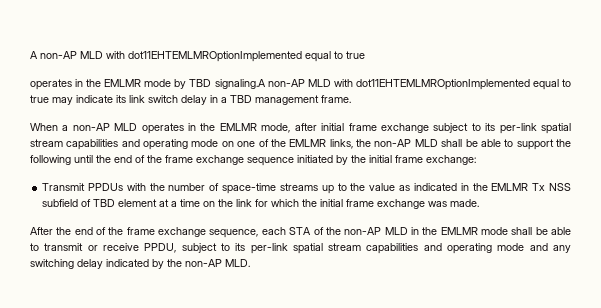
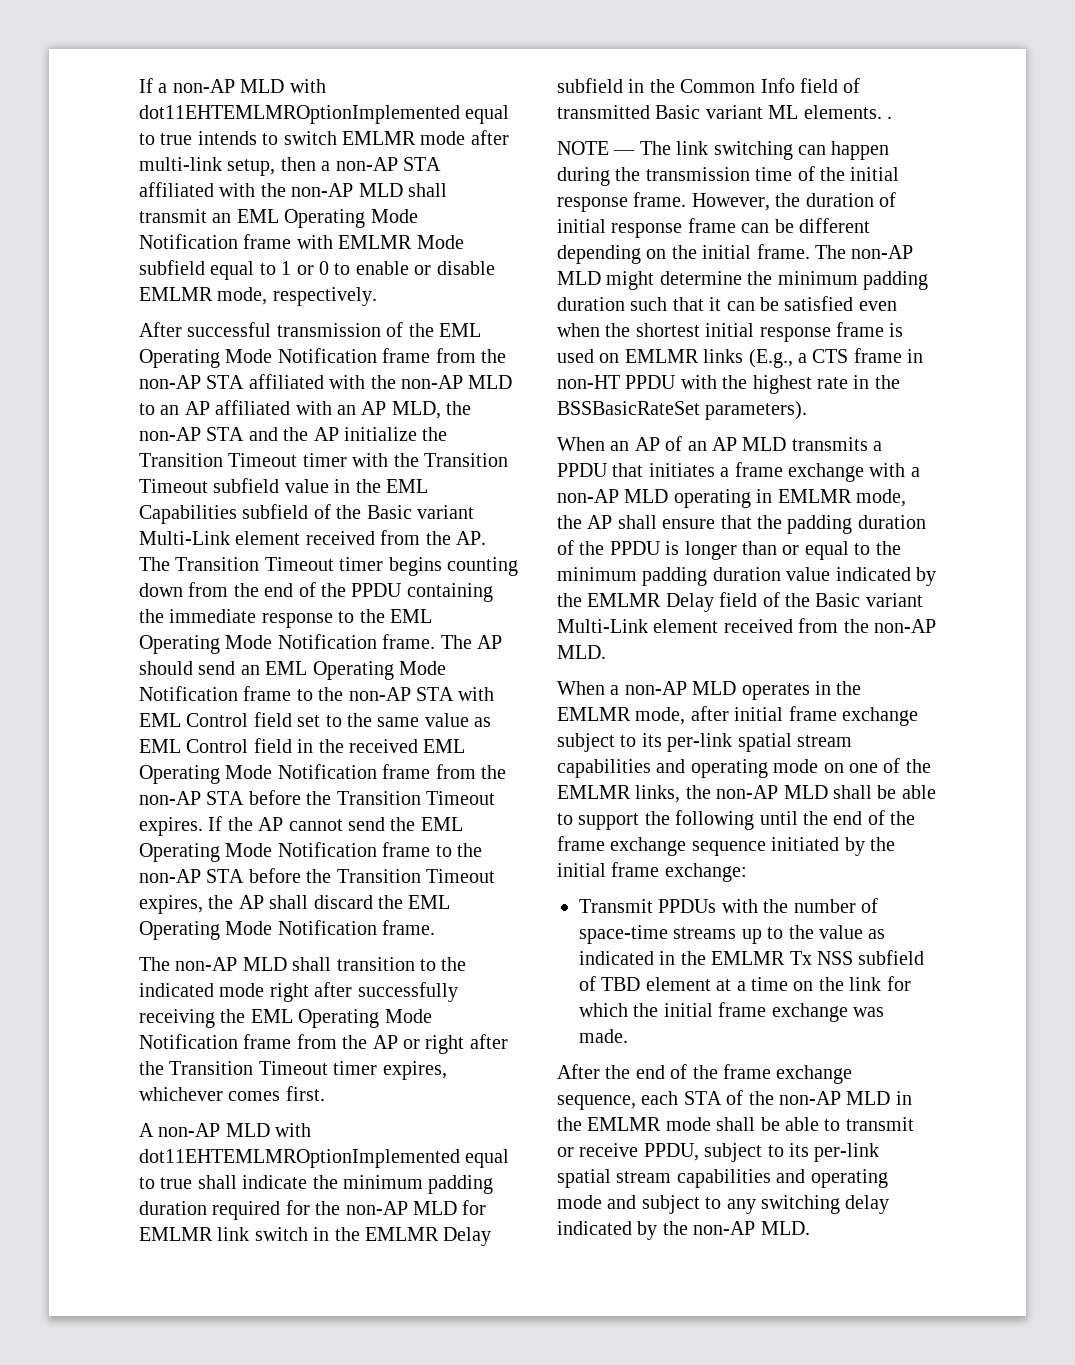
+ If a non-AP MLD with dot11EHTEMLMROptionImplemented equal to true intends to switch EMLMR mode after multi-link setup, then a non-AP STA affiliated with the non-AP MLD shall transmit an EML Operating Mode Notification frame with EMLMR Mode subfield equal to 1 or 0 to enable or disable EMLMR mode, respectively.
+ After successful transmission of the EML Operating Mode Notification frame from the non-AP STA affiliated with the non-AP MLD to an AP affiliated with an AP MLD, the non-AP STA and the AP initialize the Transition Timeout timer with the Transition Timeout subfield value in the EML Capabilities subfield of the Basic variant Multi-Link element received from the AP. The Transition Timeout timer begins counting down from the end of the PPDU containing the immediate response to the EML Operating Mode Notification frame. The AP should send an EML Operating Mode Notification frame to the non-AP STA with EML Control field set to the same value as EML Control field in the received EML Operating Mode Notification frame from the non-AP STA before the Transition Timeout expires. If the AP cannot send the EML Operating Mode Notification frame to the non-AP STA before the Transition Timeout expires, the AP shall discard the EML Operating Mode Notification frame.
+ The non-AP MLD shall transition to the indicated mode right after successfully receiving the EML Operating Mode Notification frame from the AP or right after the Transition Timeout timer expires, whichever comes first.
- A non-AP MLD with dot11EHTEMLMROptionImplemented equal to true
- operates in the EMLMR mode by TBD signaling.A non-AP MLD with dot11EHTEMLMROptionImplemented equal to true may indicate its link switch delay in a TBD management frame.
+ A non-AP MLD with dot11EHTEMLMROptionImplemented equal to true shall indicate the minimum padding duration required for the non-AP MLD for EMLMR link switch in the EMLMR Delay subfield in the Common Info field of transmitted Basic variant ML elements. .
+ NOTE — The link switching can happen during the transmission time of the initial response frame. However, the duration of initial response frame can be different depending on the initial frame. The non-AP MLD might determine the minimum padding duration such that it can be satisfied even when the shortest initial response frame is used on EMLMR links (E.g., a CTS frame in non-HT PPDU with the highest rate in the BSSBasicRateSet parameters).
+ When an AP of an AP MLD transmits a PPDU that initiates a frame exchange with a non-AP MLD operating in EMLMR mode, the AP shall ensure that the padding duration of the PPDU is longer than or equal to the minimum padding duration value indicated by the EMLMR Delay field of the Basic variant Multi-Link element received from the non-AP MLD.
- After the end of the frame exchange sequence, each STA of the non-AP MLD in the EMLMR mode shall be able to transmit or receive PPDU, subject to its per-link spatial stream capabilities and operating mode and any switching delay indicated by the non-AP MLD.
+ After the end of the frame exchange sequence, each STA of the non-AP MLD in the EMLMR mode shall be able to transmit or receive PPDU, subject to its per-link spatial stream capabilities and operating mode and subject to any switching delay indicated by the non-AP MLD.

